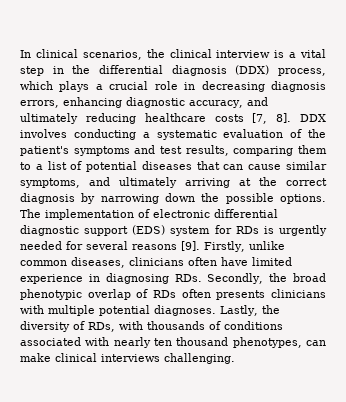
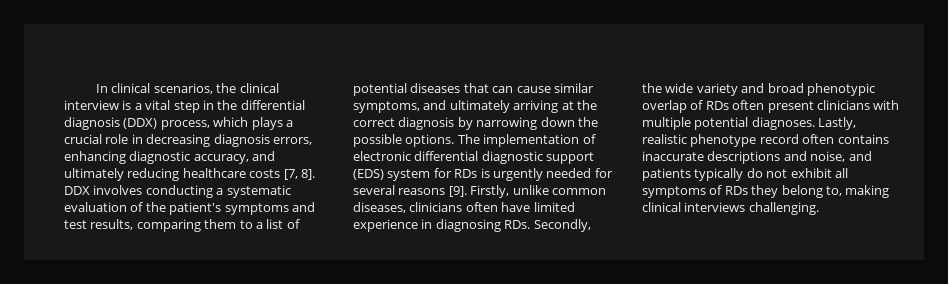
- Firstly, unlike common diseases, clinicians often have limited experience in diagnosing RDs. Secondly, the broad phenotypic overlap of RDs often presents clinicians with multiple potential diagnoses.
+ Firstly, unlike common diseases, clinicians often have limited experience in diagnosing RDs. Secondly, the wide variety and broad phenotypic overlap of RDs often present clinicians with multiple potential diagnoses.
- Lastly, the diversity of RDs, with thousands of conditions associated with nearly ten thousand phenotypes, can make clinical interviews challenging.
+ Lastly, realistic phenotype record often contains inaccurate descriptions and noise, and patients typically do not exhibit all symptoms of RDs they belong to, making clinical interviews challenging.

